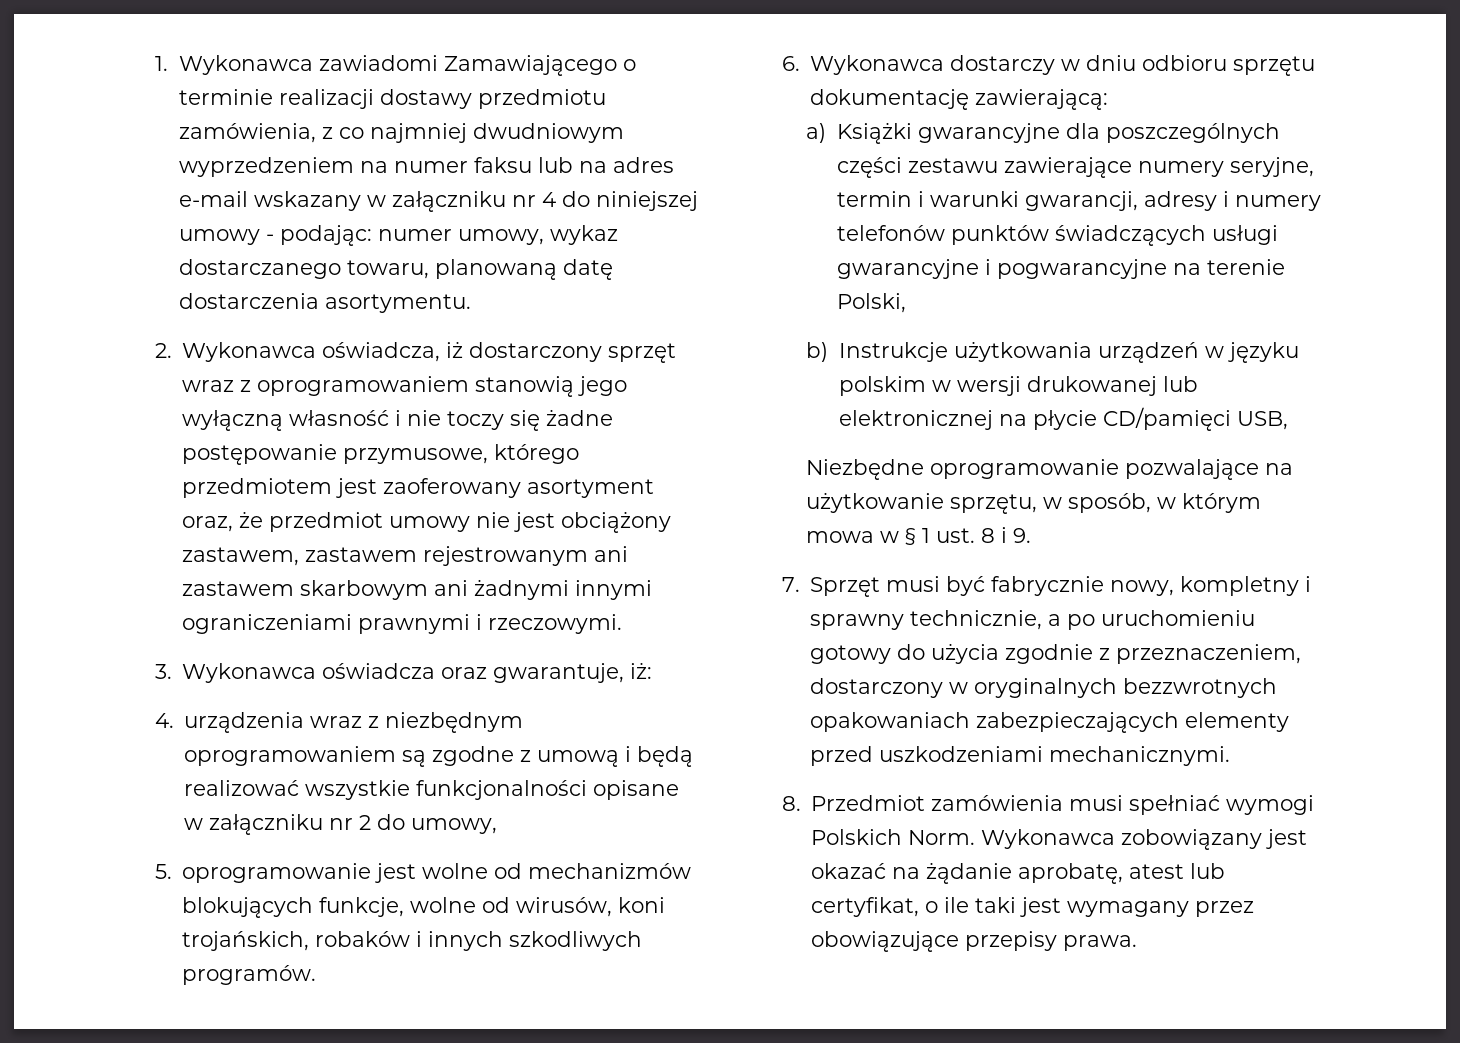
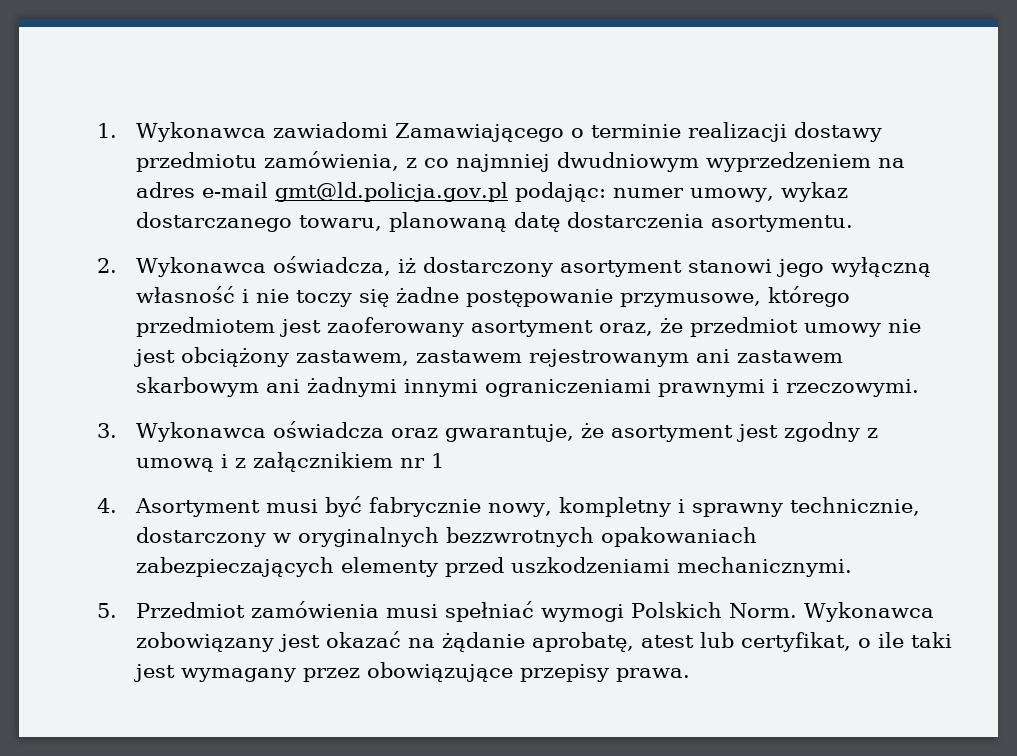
- 1. Wykonawca zawiadomi Zamawiającego o terminie realizacji dostawy przedmiotu zamówienia, z co najmniej dwudniowym wyprzedzeniem na numer faksu lub na adres e-mail wskazany w załączniku nr 4 do niniejszej umowy - podając: numer umowy, wykaz dostarczanego towaru, planowaną datę dostarczenia asortymentu.
+ 1. Wykonawca zawiadomi Zamawiającego o terminie realizacji dostawy przedmiotu zamówienia, z co najmniej dwudniowym wyprzedzeniem na adres e-mail gmt@ld.policja.gov.pl podając: numer umowy, wykaz dostarczanego towaru, planowaną datę dostarczenia asortymentu.
- 2. Wykonawca oświadcza, iż dostarczony sprzęt wraz z oprogramowaniem stanowią jego wyłączną własność i nie toczy się żadne postępowanie przymusowe, którego przedmiotem jest zaoferowany asortyment oraz, że przedmiot umowy nie jest obciążony zastawem, zastawem rejestrowanym ani zastawem skarbowym ani żadnymi innymi ograniczeniami prawnymi i rzeczowymi.
+ 2. Wykonawca oświadcza, iż dostarczony asortyment stanowi jego wyłączną własność i nie toczy się żadne postępowanie przymusowe, którego przedmiotem jest zaoferowany asortyment oraz, że przedmiot umowy nie jest obciążony zastawem, zastawem rejestrowanym ani zastawem skarbowym ani żadnymi innymi ograniczeniami prawnymi i rzeczowymi.
- 3. Wykonawca oświadcza oraz gwarantuje, iż:
- 4. urządzenia wraz z niezbędnym oprogramowaniem są zgodne z umową i będą realizować wszystkie funkcjonalności opisane w załączniku nr 2 do umowy,
- 5. oprogramowanie jest wolne od mechanizmów blokujących funkcje, wolne od wirusów, koni trojańskich, robaków i innych szkodliwych programów.
- 6. Wykonawca dostarczy w dniu odbioru sprzętu dokumentację zawierającą:
- a) Książki gwarancyjne dla poszczególnych części zestawu zawierające numery seryjne, termin i warunki gwarancji, adresy i numery telefonów punktów świadczących usługi gwarancyjne i pogwarancyjne na terenie Polski,
- b) Instrukcje użytkowania urządzeń w języku polskim w wersji drukowanej lub elektronicznej na płycie CD/pamięci USB,
- Niezbędne oprogramowanie pozwalające na użytkowanie sprzętu, w sposób, w którym mowa w § 1 ust. 8 i 9.
- 7. Sprzęt musi być fabrycznie nowy, kompletny i sprawny technicznie, a po uruchomieniu gotowy do użycia zgodnie z przeznaczeniem, dostarczony w oryginalnych bezzwrotnych opakowaniach zabezpieczających elementy przed uszkodzeniami mechanicznymi.
+ 3. Wykonawca oświadcza oraz gwarantuje, że asortyment jest zgodny z umową i z załącznikiem nr 1
+ 4. Asortyment musi być fabrycznie nowy, kompletny i sprawny technicznie, dostarczony w oryginalnych bezzwrotnych opakowaniach zabezpieczających elementy przed uszkodzeniami mechanicznymi.
- 8. Przedmiot zamówienia musi spełniać wymogi Polskich Norm.
+ 5. Przedmiot zamówienia musi spełniać wymogi Polskich Norm.

